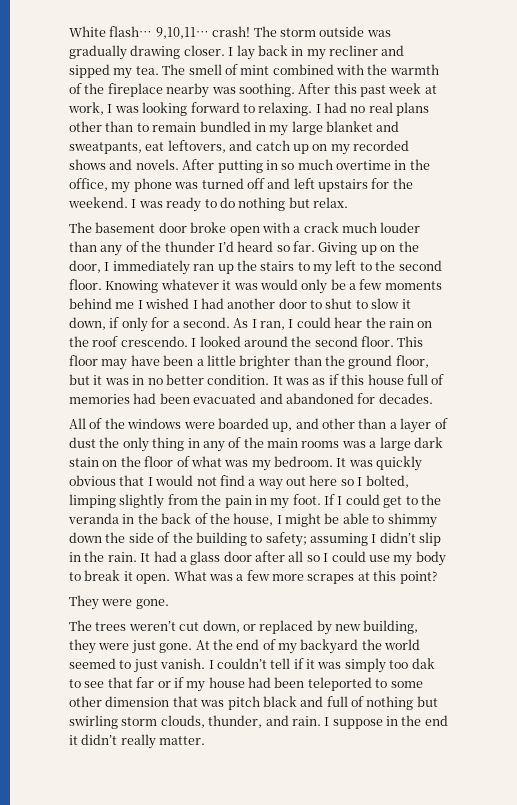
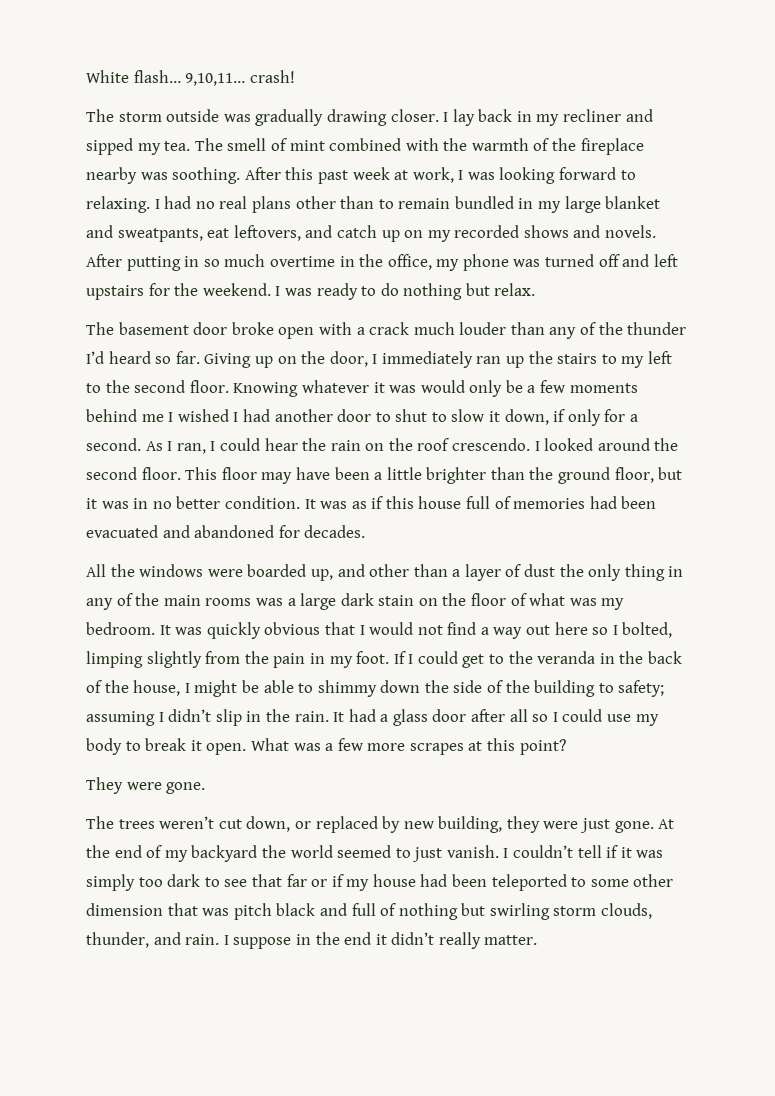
- 9,10,11… crash! The storm outside was gradually drawing closer.
+ 9,10,11… crash!
+ The storm outside was gradually drawing closer.
- All of the windows were boarded up, and other than a layer of dust the only thing in any of the main rooms was a large dark stain on the floor of what was my bedroom.
+ All the windows were boarded up, and other than a layer of dust the only thing in any of the main rooms was a large dark stain on the floor of what was my bedroom.
- I couldn’t tell if it was simply too dak to see that far or if my house had been teleported to some other dimension that was pitch black and full of nothing but swirling storm clouds, thunder, and rain.
+ I couldn’t tell if it was simply too dark to see that far or if my house had been teleported to some other dimension that was pitch black and full of nothing but swirling storm clouds, thunder, and rain.

